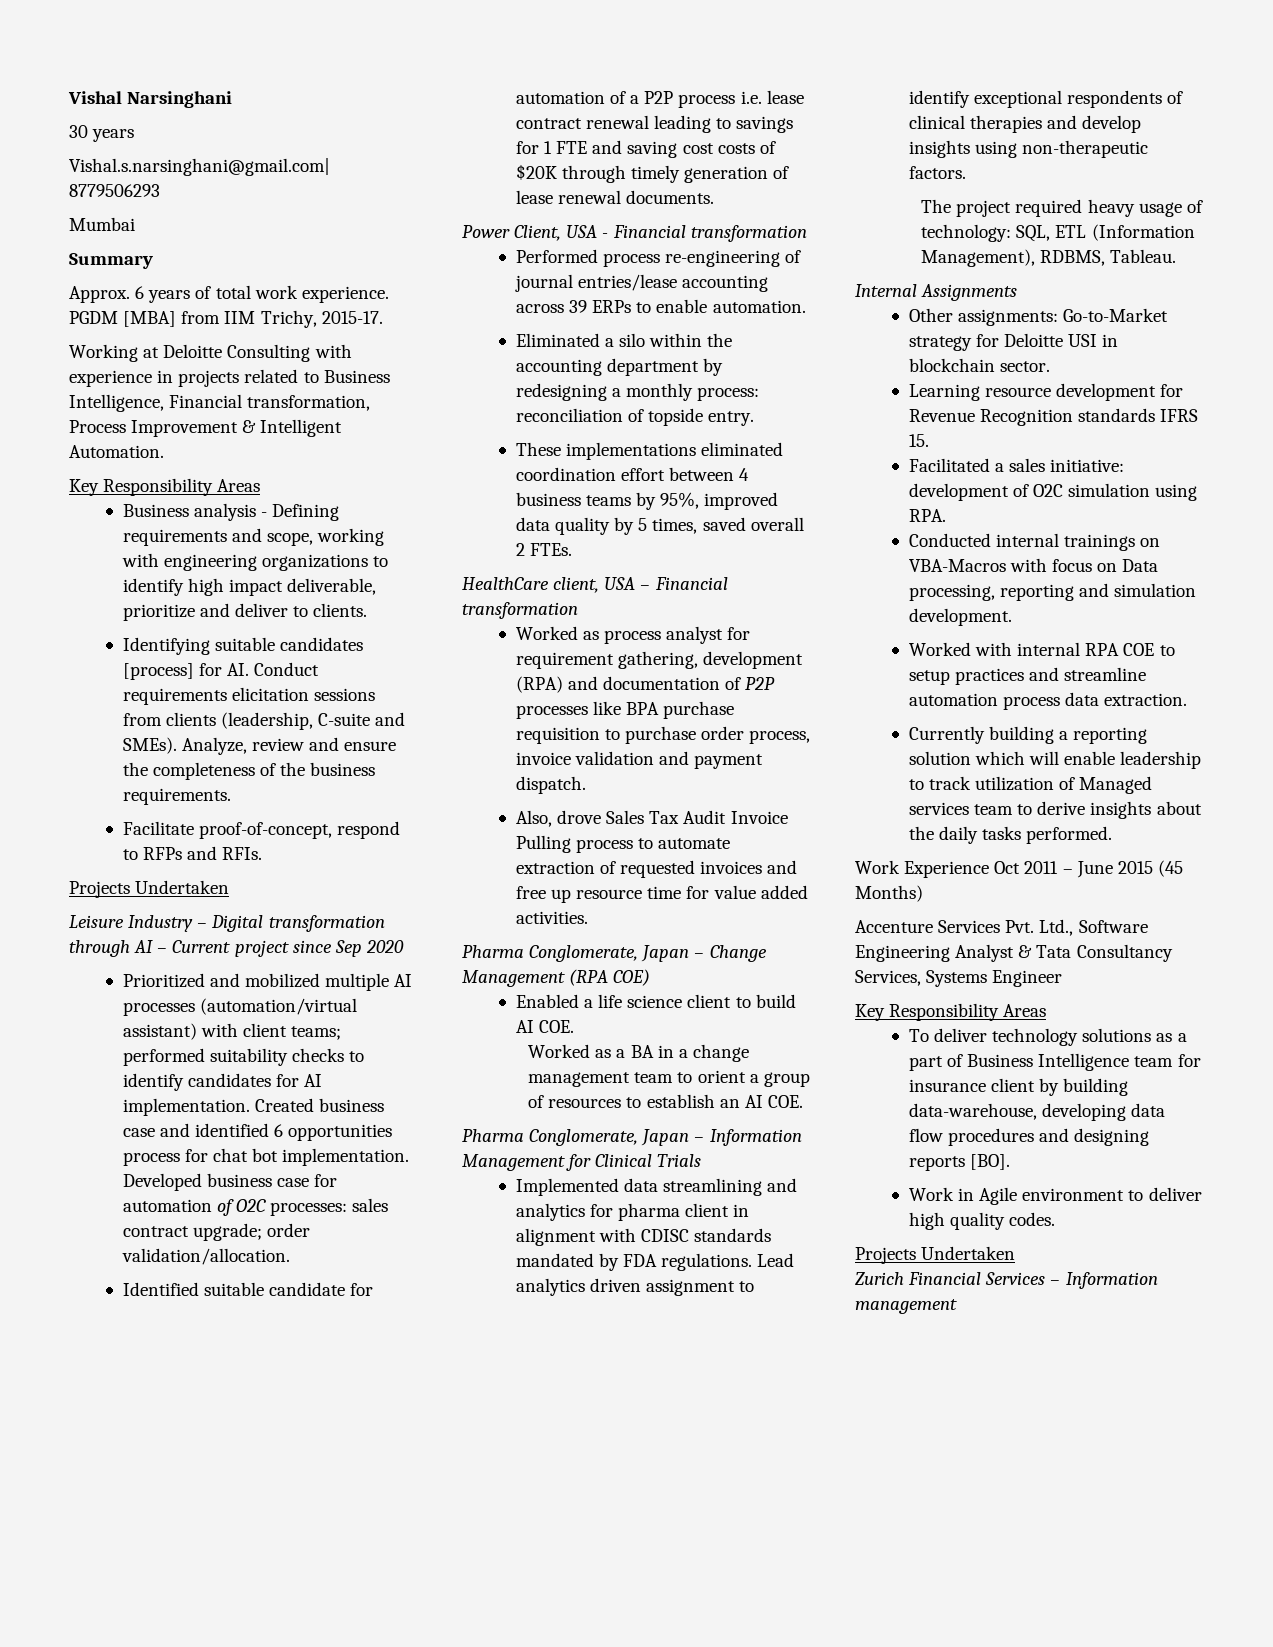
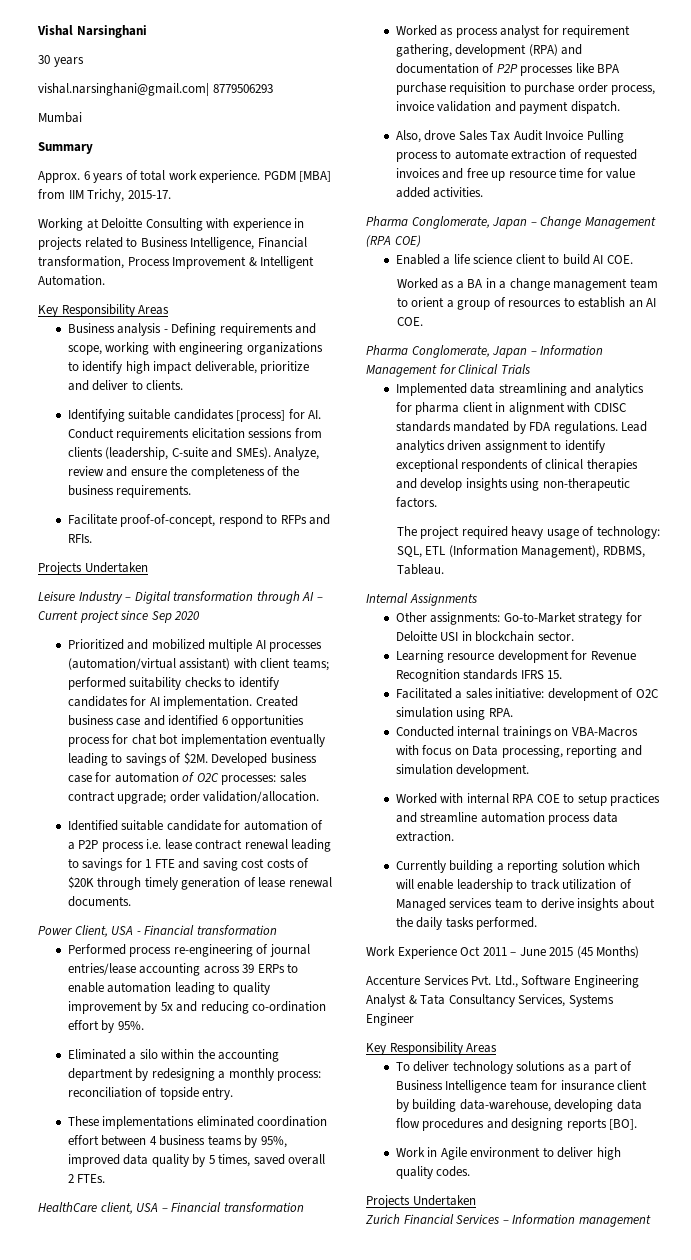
- Vishal.s.narsinghani@gmail.com| 8779506293
+ vishal.narsinghani@gmail.com| 8779506293
- Created business case and identified 6 opportunities process for chat bot implementation.
+ Created business case and identified 6 opportunities process for chat bot implementation eventually leading to savings of $2M.
- Performed process re-engineering of journal entries/lease accounting across 39 ERPs to enable automation.
+ Performed process re-engineering of journal entries/lease accounting across 39 ERPs to enable automation leading to quality improvement by 5x and reducing co-ordination effort by 95%.

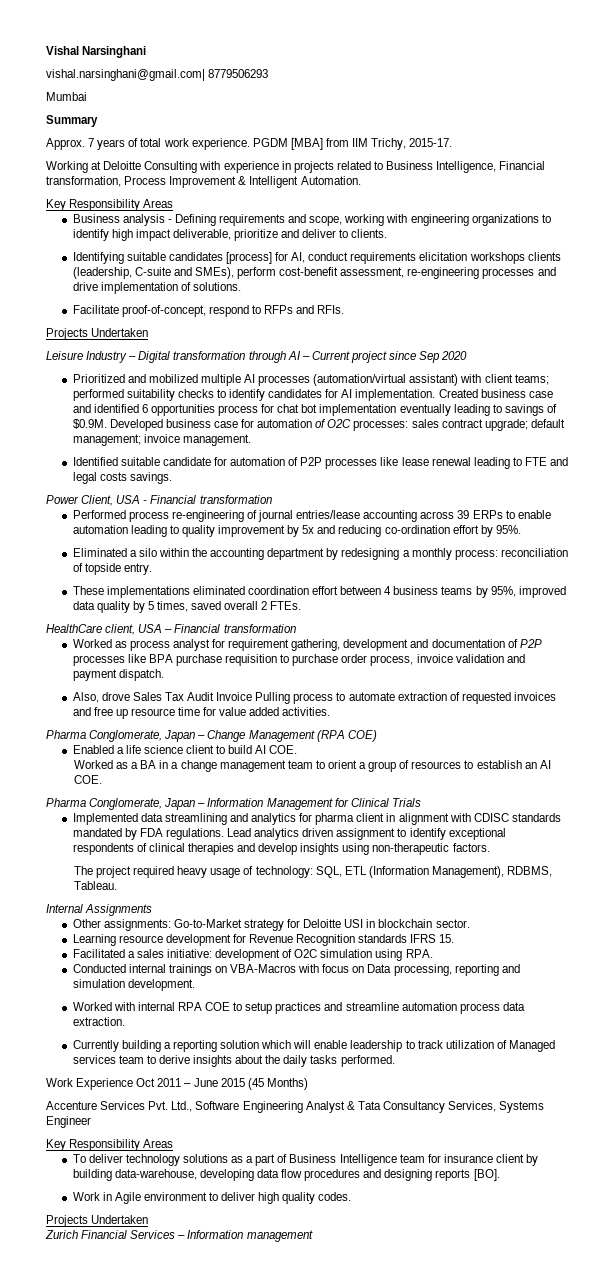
- 30 years
- Approx. 6 years of total work experience.
+ Approx. 7 years of total work experience.
- Identifying suitable candidates [process] for AI. Conduct requirements elicitation sessions from clients (leadership, C-suite and SMEs). Analyze, review and ensure the completeness of the business requirements.
+ Identifying suitable candidates [process] for AI, conduct requirements elicitation workshops clients (leadership, C-suite and SMEs), perform cost-benefit assessment, re-engineering processes and drive implementation of solutions.
- Created business case and identified 6 opportunities process for chat bot implementation eventually leading to savings of $2M. Developed business case for automation of O2C processes: sales contract upgrade; order validation/allocation.
+ Created business case and identified 6 opportunities process for chat bot implementation eventually leading to savings of $0.9M. Developed business case for automation of O2C processes: sales contract upgrade; default management; invoice management.
- Identified suitable candidate for automation of a P2P process i.e. lease contract renewal leading to savings for 1 FTE and saving cost costs of $20K through timely generation of lease renewal documents.
+ Identified suitable candidate for automation of P2P processes like lease renewal leading to FTE and legal costs savings.
- Worked as process analyst for requirement gathering, development (RPA) and documentation of P2P processes like BPA purchase requisition to purchase order process, invoice validation and payment dispatch.
+ Worked as process analyst for requirement gathering, development and documentation of P2P processes like BPA purchase requisition to purchase order process, invoice validation and payment dispatch.

